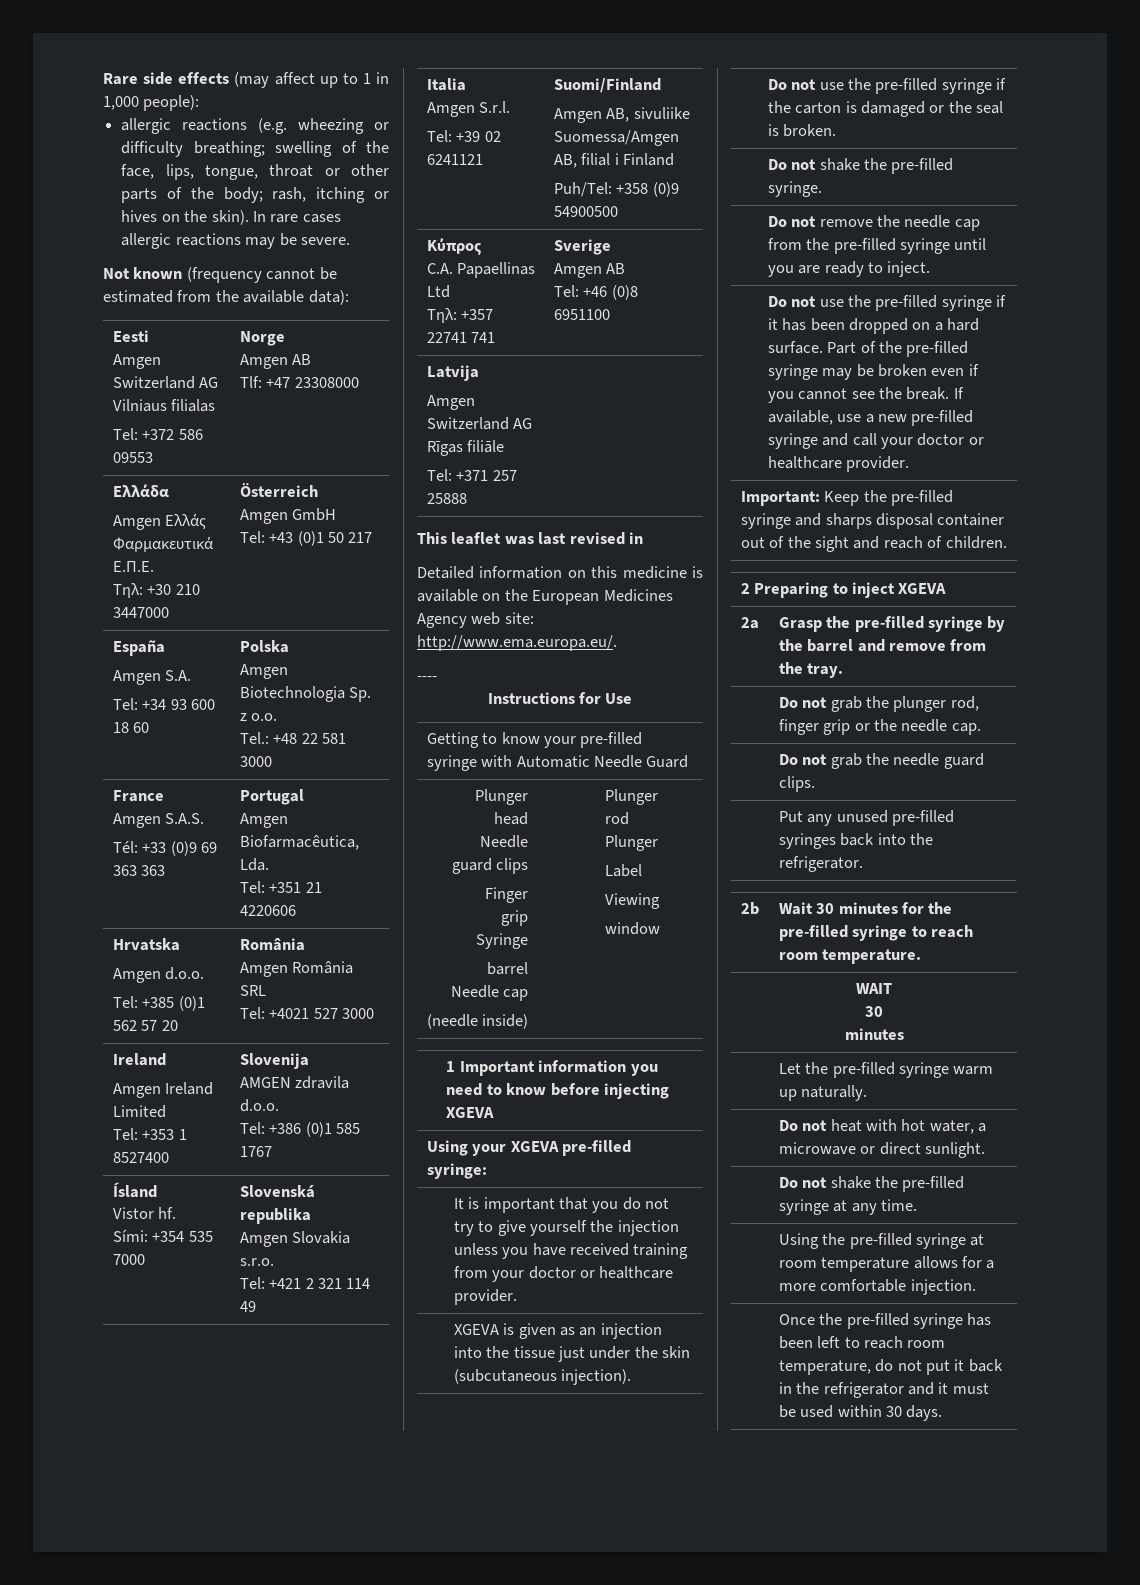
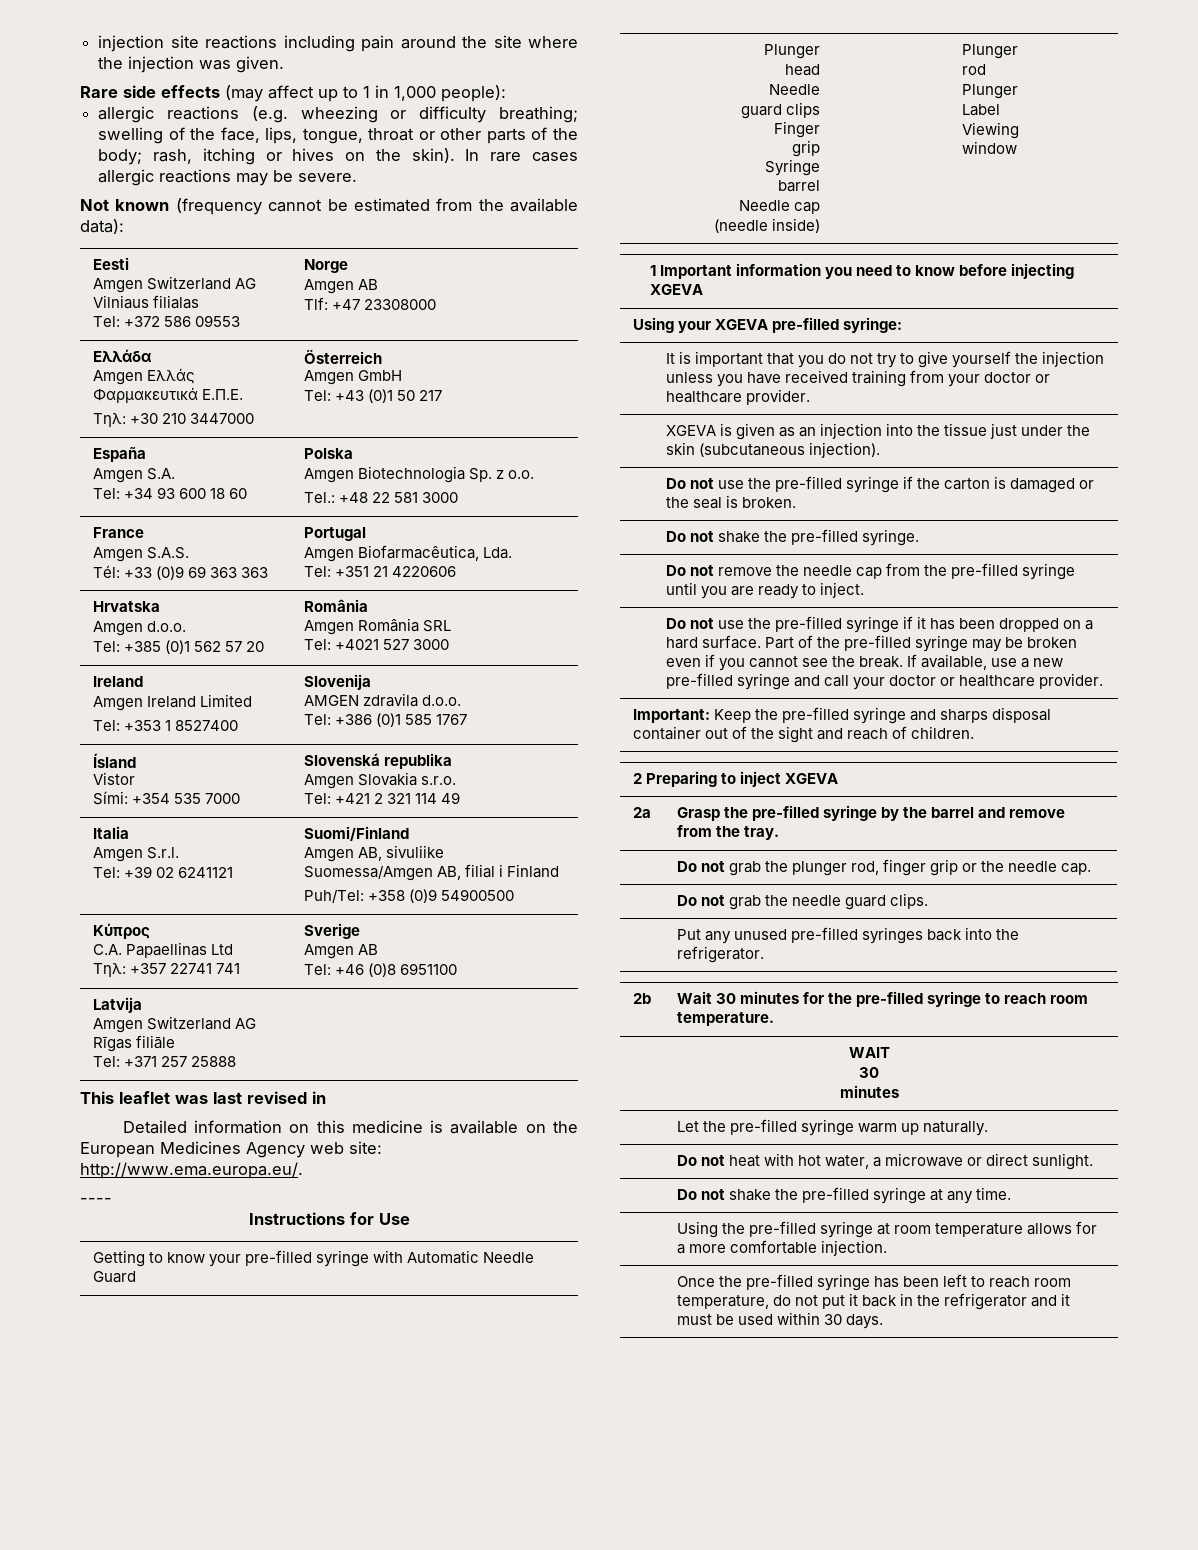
+ injection site reactions including pain around the site where the injection was given.
  Ísland
- Vistor hf.
+ Vistor

